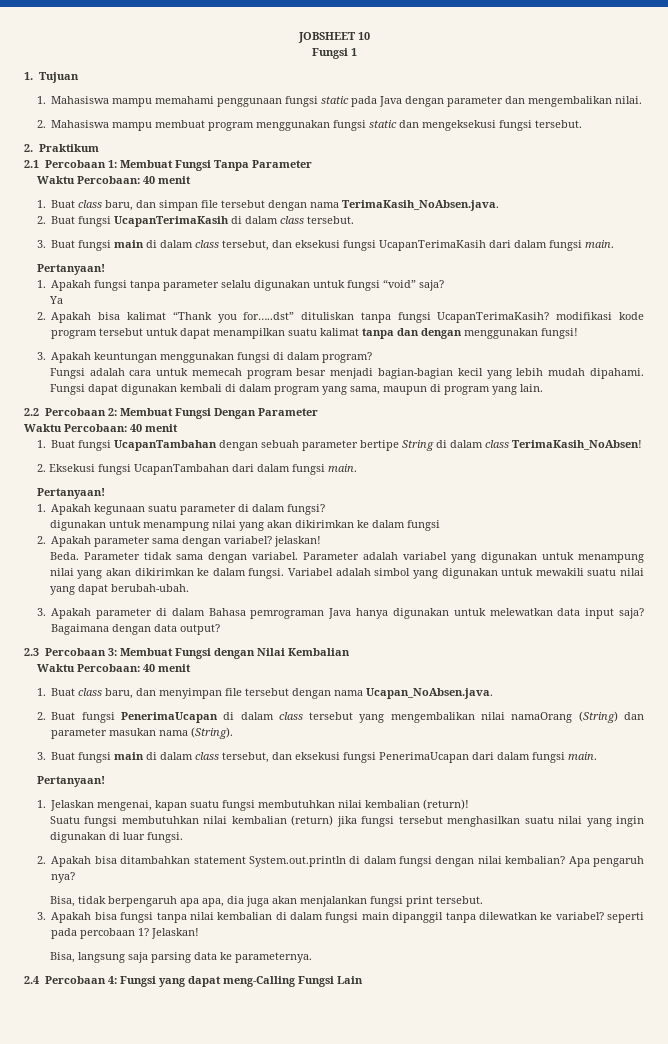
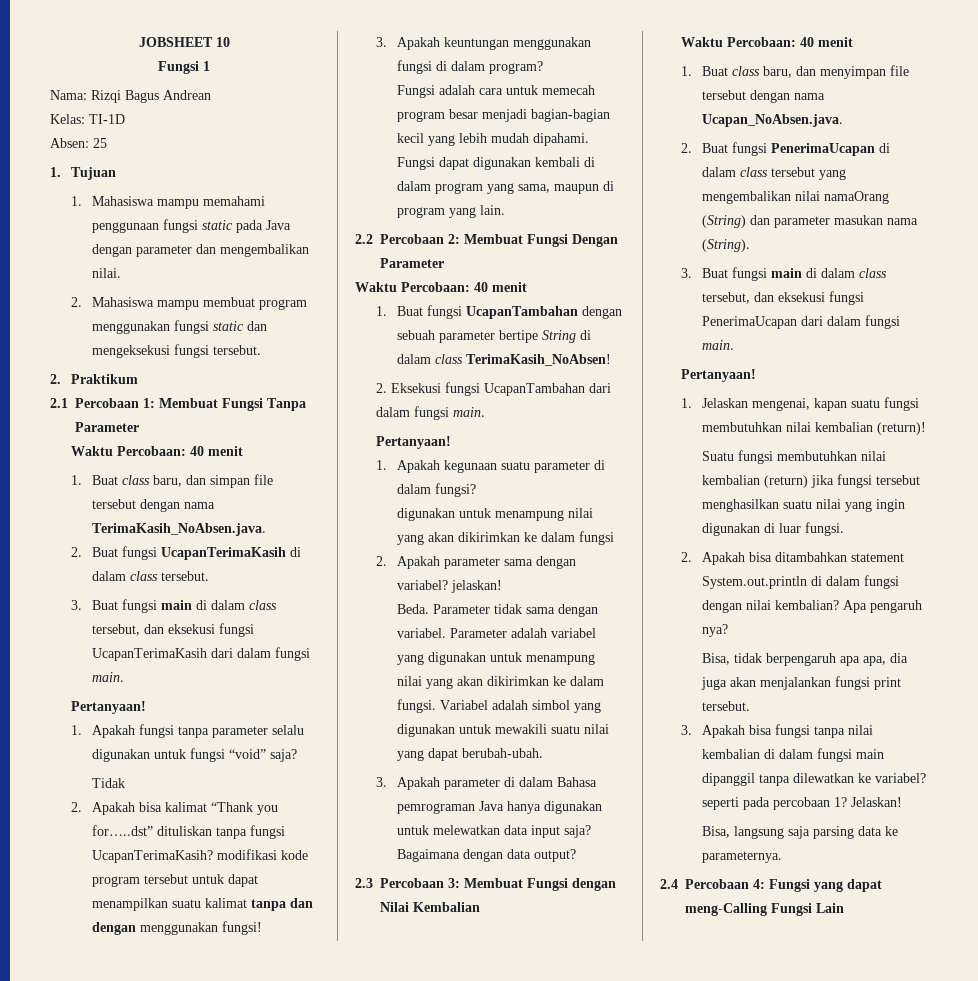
+ Nama: Rizqi Bagus Andrean
+ Kelas: TI-1D
+ Absen: 25
- Ya
+ Tidak

